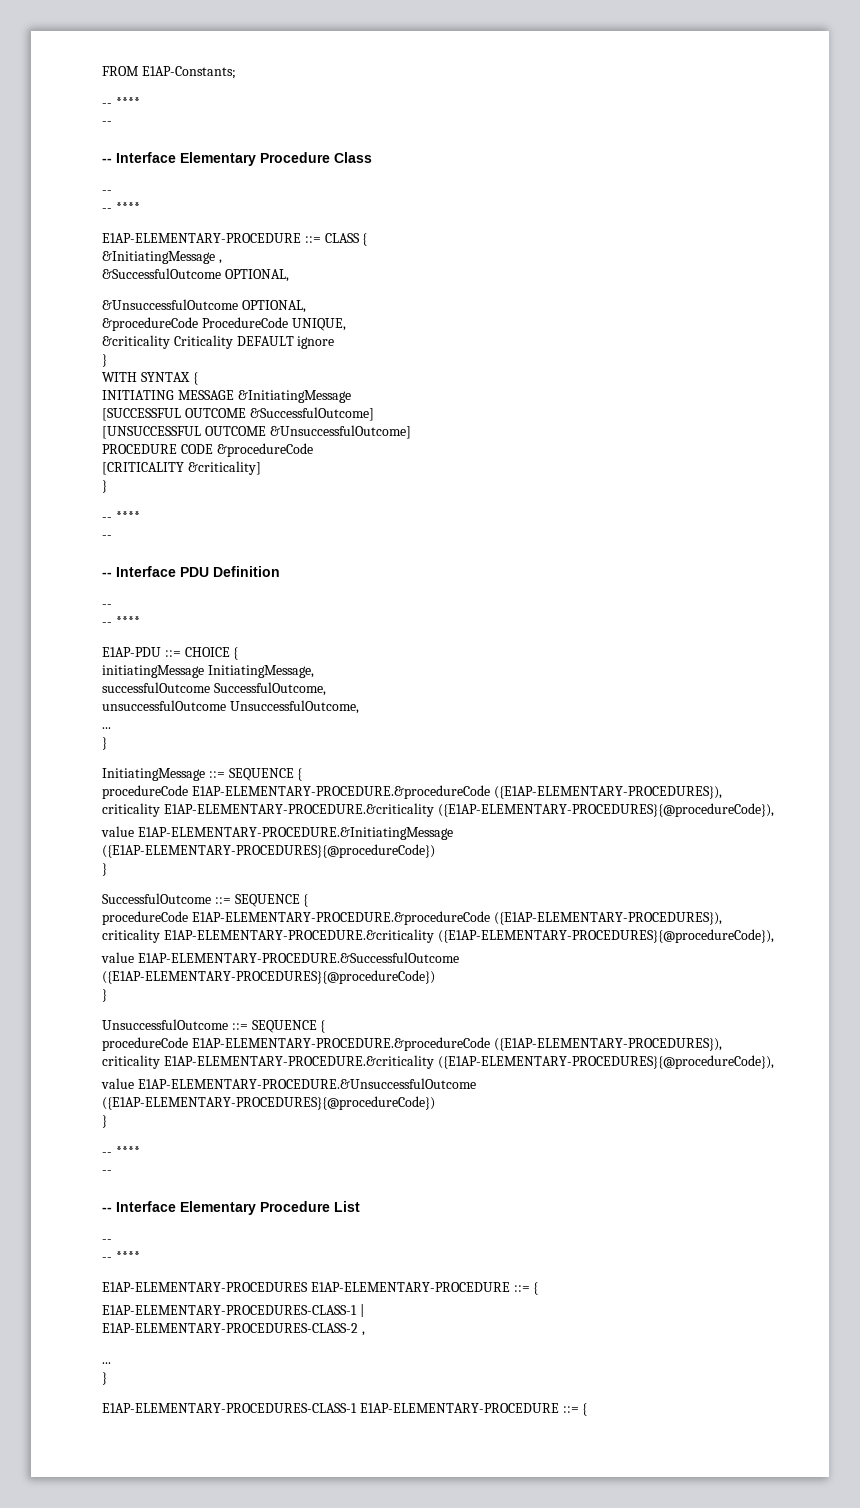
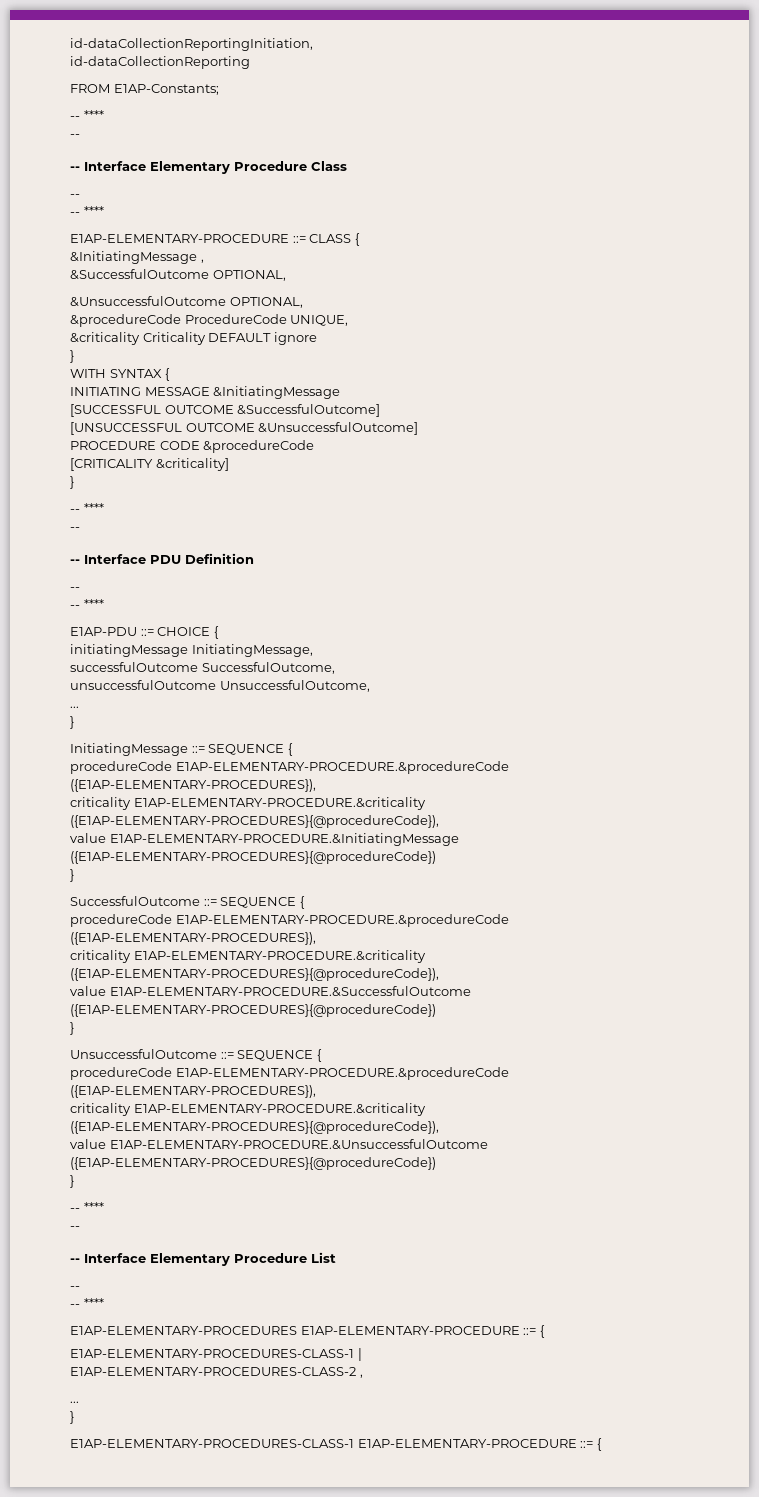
+ id-dataCollectionReportingInitiation,
+ id-dataCollectionReporting

